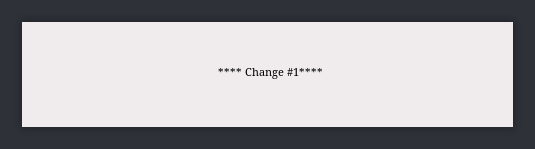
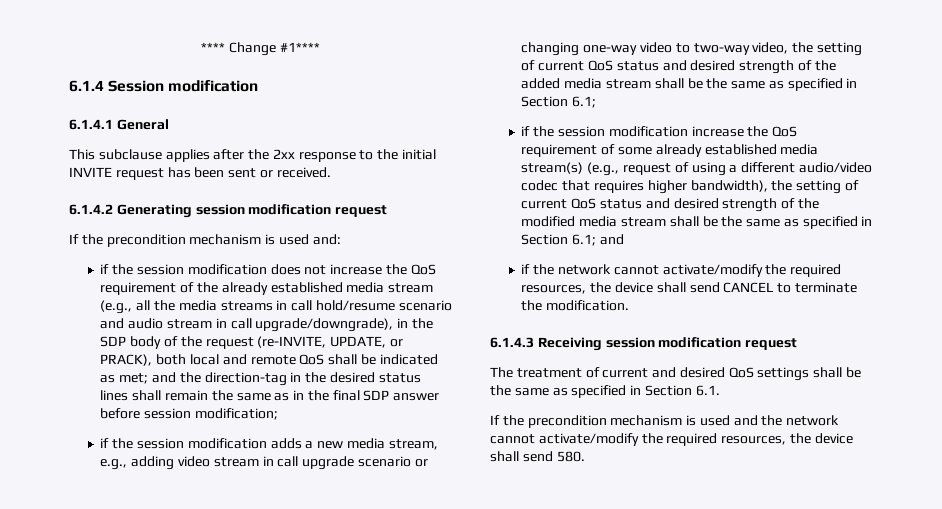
+ 6.1.4 Session modification
+ 6.1.4.1 General
+ This subclause applies after the 2xx response to the initial INVITE request has been sent or received.
+ 6.1.4.2 Generating session modification request
+ If the precondition mechanism is used and:
+ if the session modification does not increase the QoS requirement of the already established media stream (e.g., all the media streams in call hold/resume scenario and audio stream in call upgrade/downgrade), in the SDP body of the request (re-INVITE, UPDATE, or PRACK), both local and remote QoS shall be indicated as met; and the direction-tag in the desired status lines shall remain the same as in the final SDP answer before session modification;
+ if the session modification adds a new media stream, e.g., adding video stream in call upgrade scenario or changing one-way video to two-way video, the setting of current QoS status and desired strength of the added media stream shall be the same as specified in Section 6.1;
+ if the session modification increase the QoS requirement of some already established media stream(s) (e.g., request of using a different audio/video codec that requires higher bandwidth), the setting of current QoS status and desired strength of the modified media stream shall be the same as specified in Section 6.1; and
+ if the network cannot activate/modify the required resources, the device shall send CANCEL to terminate the modification.
+ 6.1.4.3 Receiving session modification request
+ The treatment of current and desired QoS settings shall be the same as specified in Section 6.1.
+ If the precondition mechanism is used and the network cannot activate/modify the required resources, the device shall send 580.

